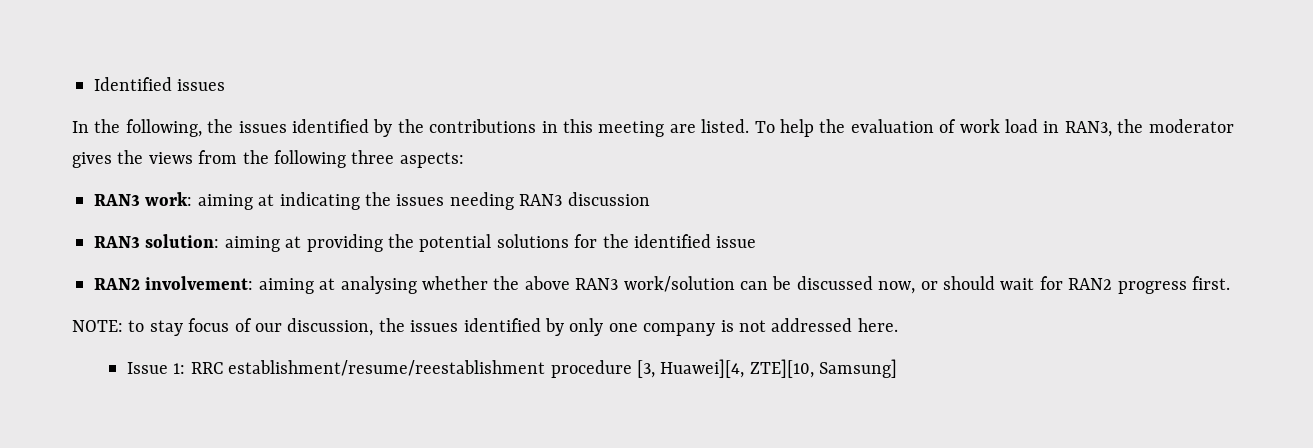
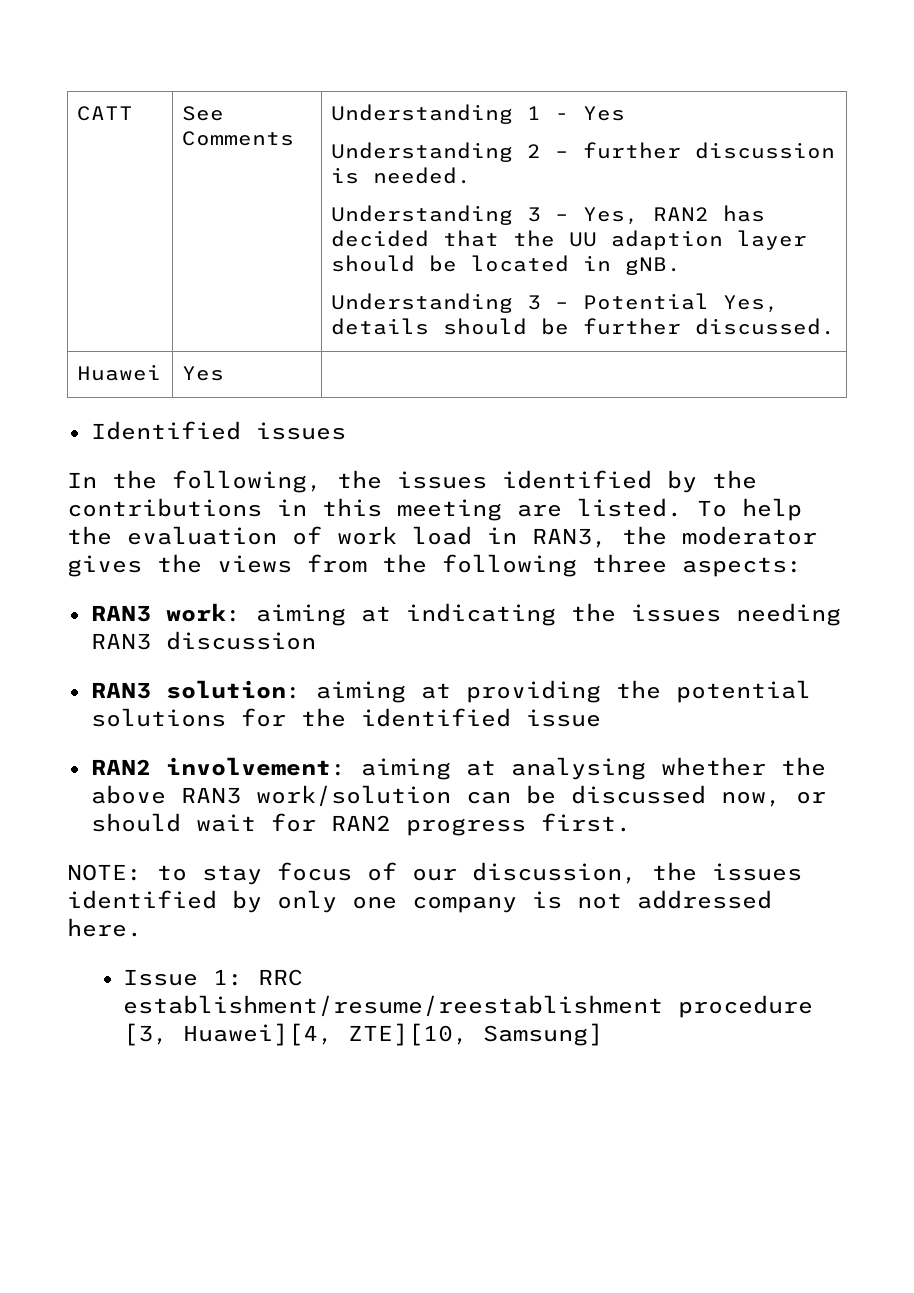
+ CATT | See Comments | Understanding 1 - Yes
+ Understanding 2 – further discussion is needed.
+ Understanding 3 – Yes, RAN2 has decided that the UU adaption layer should be located in gNB.
+ Understanding 3 – Potential Yes, details should be further discussed.
+ Huawei | Yes |

